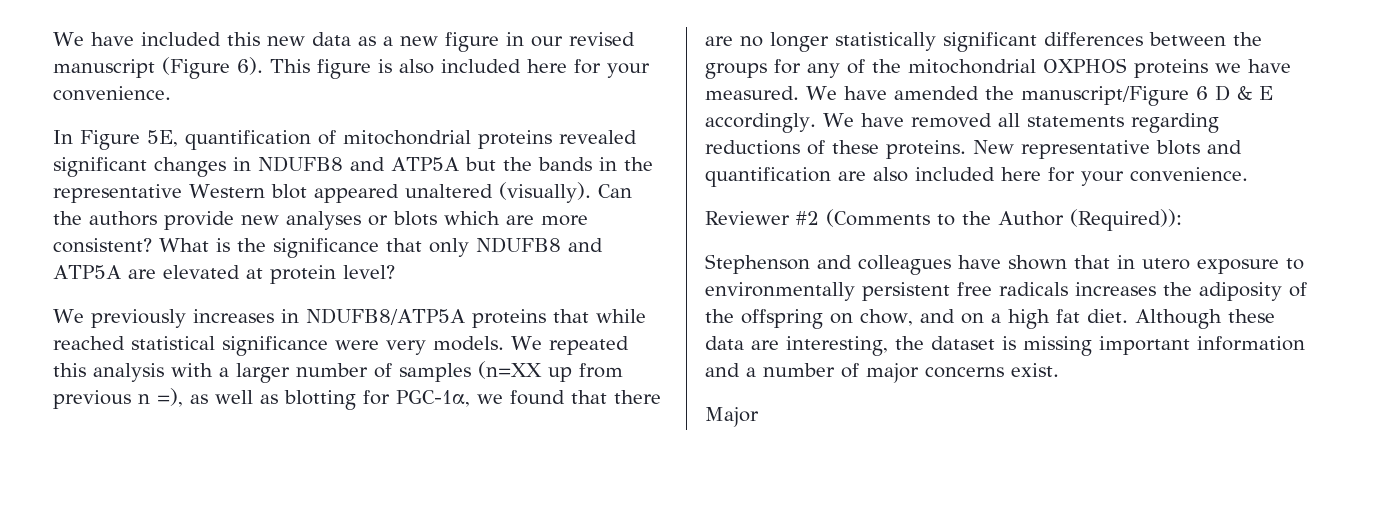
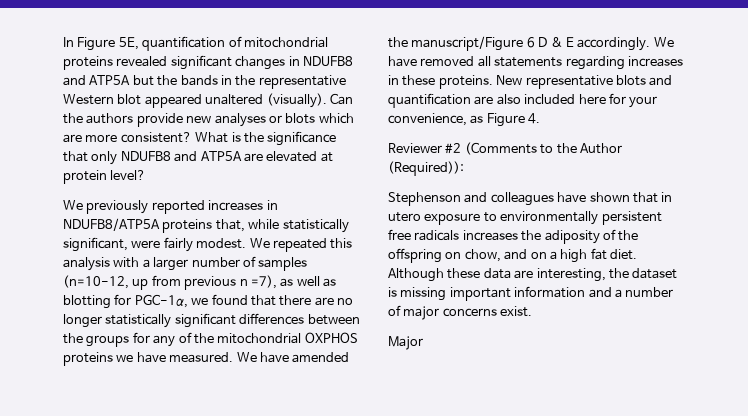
- We have included this new data as a new figure in our revised manuscript (Figure 6). This figure is also included here for your convenience.
- We previously increases in NDUFB8/ATP5A proteins that while reached statistical significance were very models.
+ We previously reported increases in NDUFB8/ATP5A proteins that, while statistically significant, were fairly modest.
- We repeated this analysis with a larger number of samples (n=XX up from previous n =), as well as blotting for PGC-1α, we found that there are no longer statistically significant differences between the groups for any of the mitochondrial OXPHOS proteins we have measured.
+ We repeated this analysis with a larger number of samples (n=10-12, up from previous n =7), as well as blotting for PGC-1α, we found that there are no longer statistically significant differences between the groups for any of the mitochondrial OXPHOS proteins we have measured.
- We have removed all statements regarding reductions of these proteins.
+ We have removed all statements regarding increases in these proteins.
- New representative blots and quantification are also included here for your convenience.
+ New representative blots and quantification are also included here for your convenience, as Figure 4.

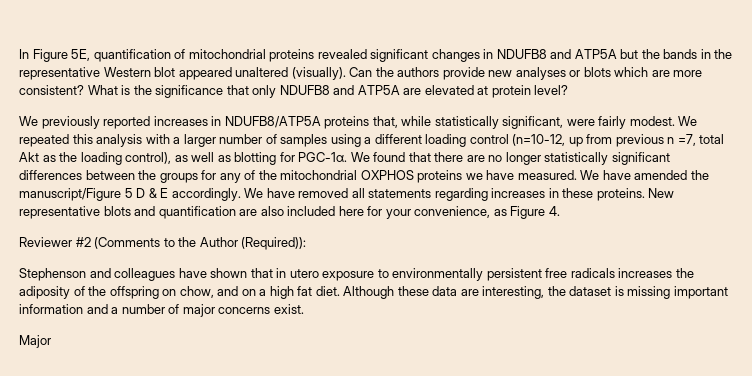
- We repeated this analysis with a larger number of samples (n=10-12, up from previous n =7), as well as blotting for PGC-1α, we found that there are no longer statistically significant differences between the groups for any of the mitochondrial OXPHOS proteins we have measured.
+ We repeated this analysis with a larger number of samples using a different loading control (n=10-12, up from previous n =7, total Akt as the loading control), as well as blotting for PGC-1α. We found that there are no longer statistically significant differences between the groups for any of the mitochondrial OXPHOS proteins we have measured.
- We have amended the manuscript/Figure 6 D & E accordingly.
+ We have amended the manuscript/Figure 5 D & E accordingly.

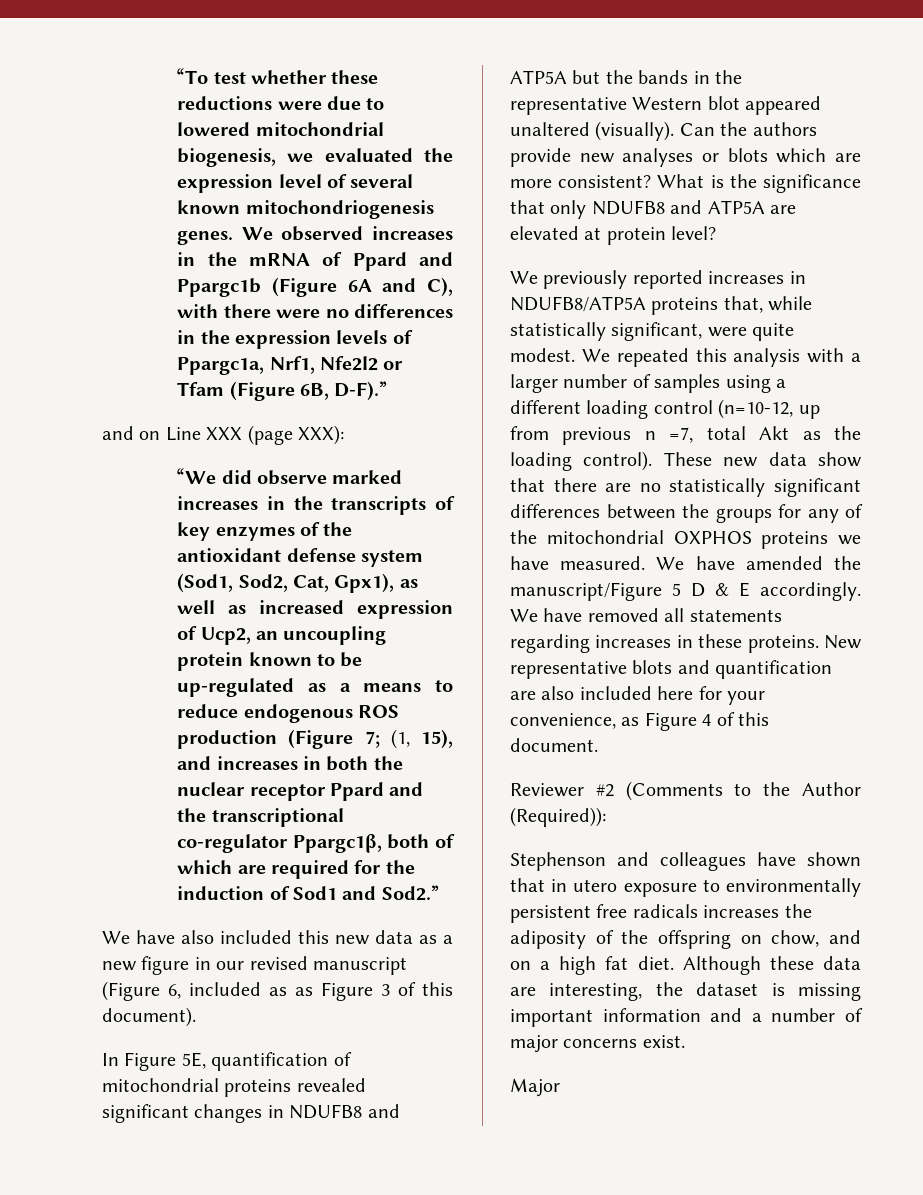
+ “To test whether these reductions were due to lowered mitochondrial biogenesis, we evaluated the expression level of several known mitochondriogenesis genes. We observed increases in the mRNA of Ppard and Ppargc1b (Figure 6A and C), with there were no differences in the expression levels of Ppargc1a, Nrf1, Nfe2l2 or Tfam (Figure 6B, D-F).”
+ and on Line XXX (page XXX):
+ “We did observe marked increases in the transcripts of key enzymes of the antioxidant defense system (Sod1, Sod2, Cat, Gpx1), as well as increased expression of Ucp2, an uncoupling protein known to be up-regulated as a means to reduce endogenous ROS production (Figure 7; (1, 15), and increases in both the nuclear receptor Ppard and the transcriptional co-regulator Ppargc1β, both of which are required for the induction of Sod1 and Sod2.”
+ We have also included this new data as a new figure in our revised manuscript (Figure 6, included as as Figure 3 of this document).
- We previously reported increases in NDUFB8/ATP5A proteins that, while statistically significant, were fairly modest.
+ We previously reported increases in NDUFB8/ATP5A proteins that, while statistically significant, were quite modest.
- We repeated this analysis with a larger number of samples using a different loading control (n=10-12, up from previous n =7, total Akt as the loading control), as well as blotting for PGC-1α. We found that there are no longer statistically significant differences between the groups for any of the mitochondrial OXPHOS proteins we have measured.
+ We repeated this analysis with a larger number of samples using a different loading control (n=10-12, up from previous n =7, total Akt as the loading control). These new data show that there are no statistically significant differences between the groups for any of the mitochondrial OXPHOS proteins we have measured.
- New representative blots and quantification are also included here for your convenience, as Figure 4.
+ New representative blots and quantification are also included here for your convenience, as Figure 4 of this document.

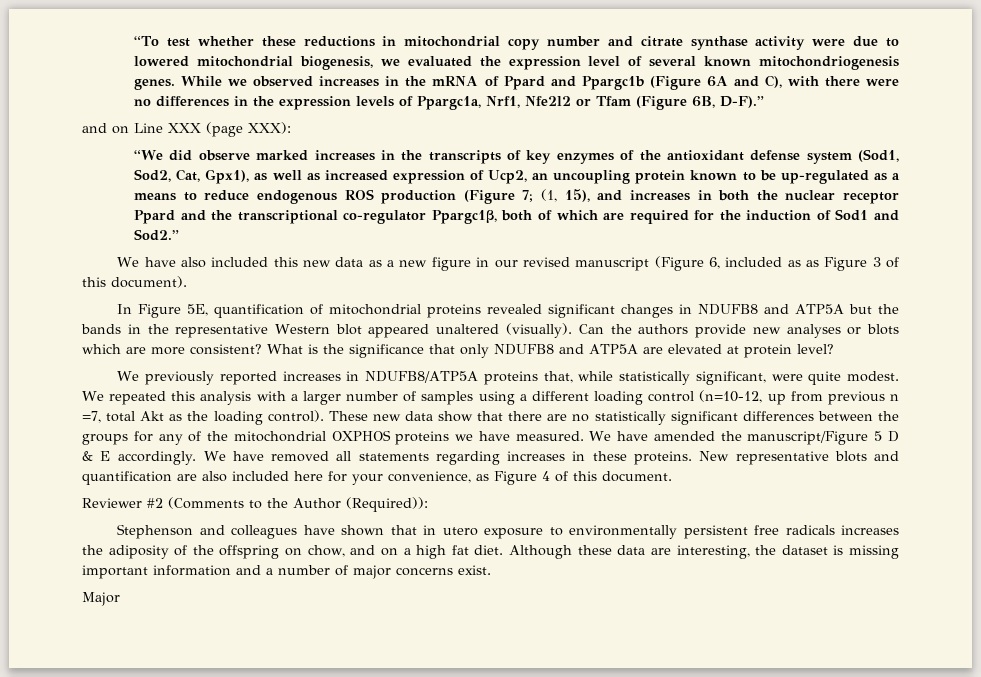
- “To test whether these reductions were due to lowered mitochondrial biogenesis, we evaluated the expression level of several known mitochondriogenesis genes.
+ “To test whether these reductions in mitochondrial copy number and citrate synthase activity were due to lowered mitochondrial biogenesis, we evaluated the expression level of several known mitochondriogenesis genes.
- We observed increases in the mRNA of Ppard and Ppargc1b (Figure 6A and C), with there were no differences in the expression levels of Ppargc1a, Nrf1, Nfe2l2 or Tfam (Figure 6B, D-F).”
+ While we observed increases in the mRNA of Ppard and Ppargc1b (Figure 6A and C), with there were no differences in the expression levels of Ppargc1a, Nrf1, Nfe2l2 or Tfam (Figure 6B, D-F).”

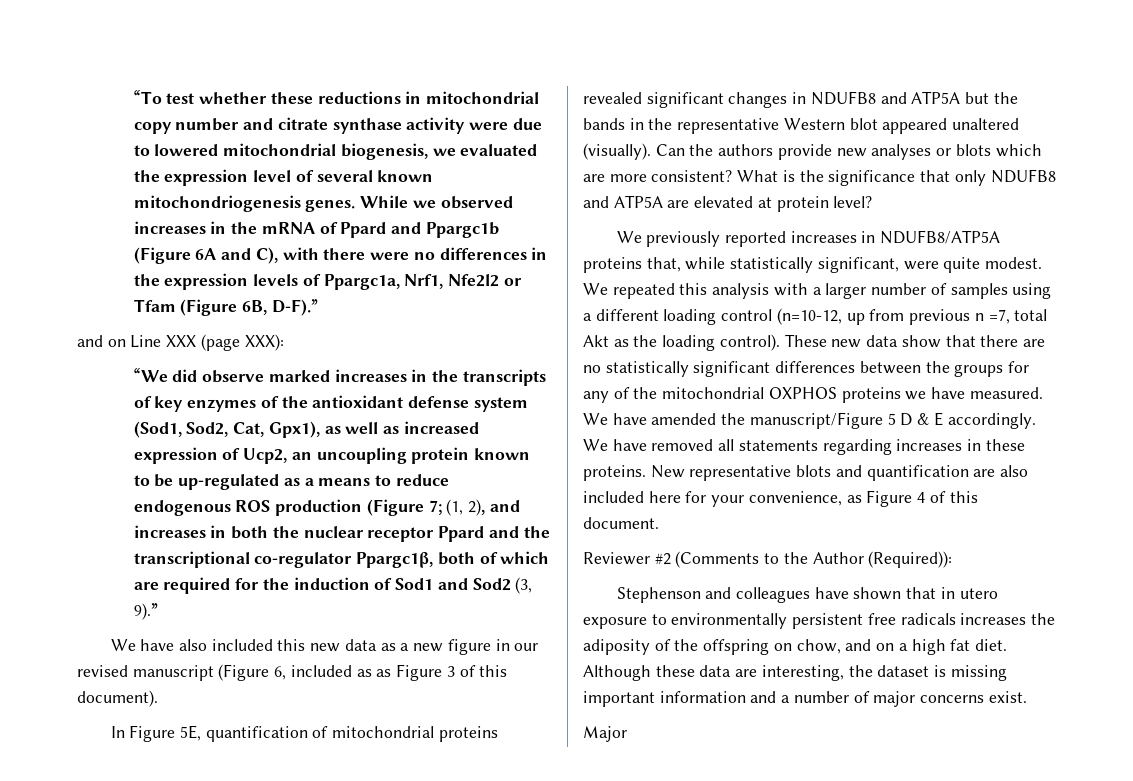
- (1, 15), and increases in both the nuclear receptor Ppard and the transcriptional co-regulator Ppargc1β, both of which are required for the induction of Sod1 and Sod2.”
+ (1, 2), and increases in both the nuclear receptor Ppard and the transcriptional co-regulator Ppargc1β, both of which are required for the induction of Sod1 and Sod2 (3, 9).”

